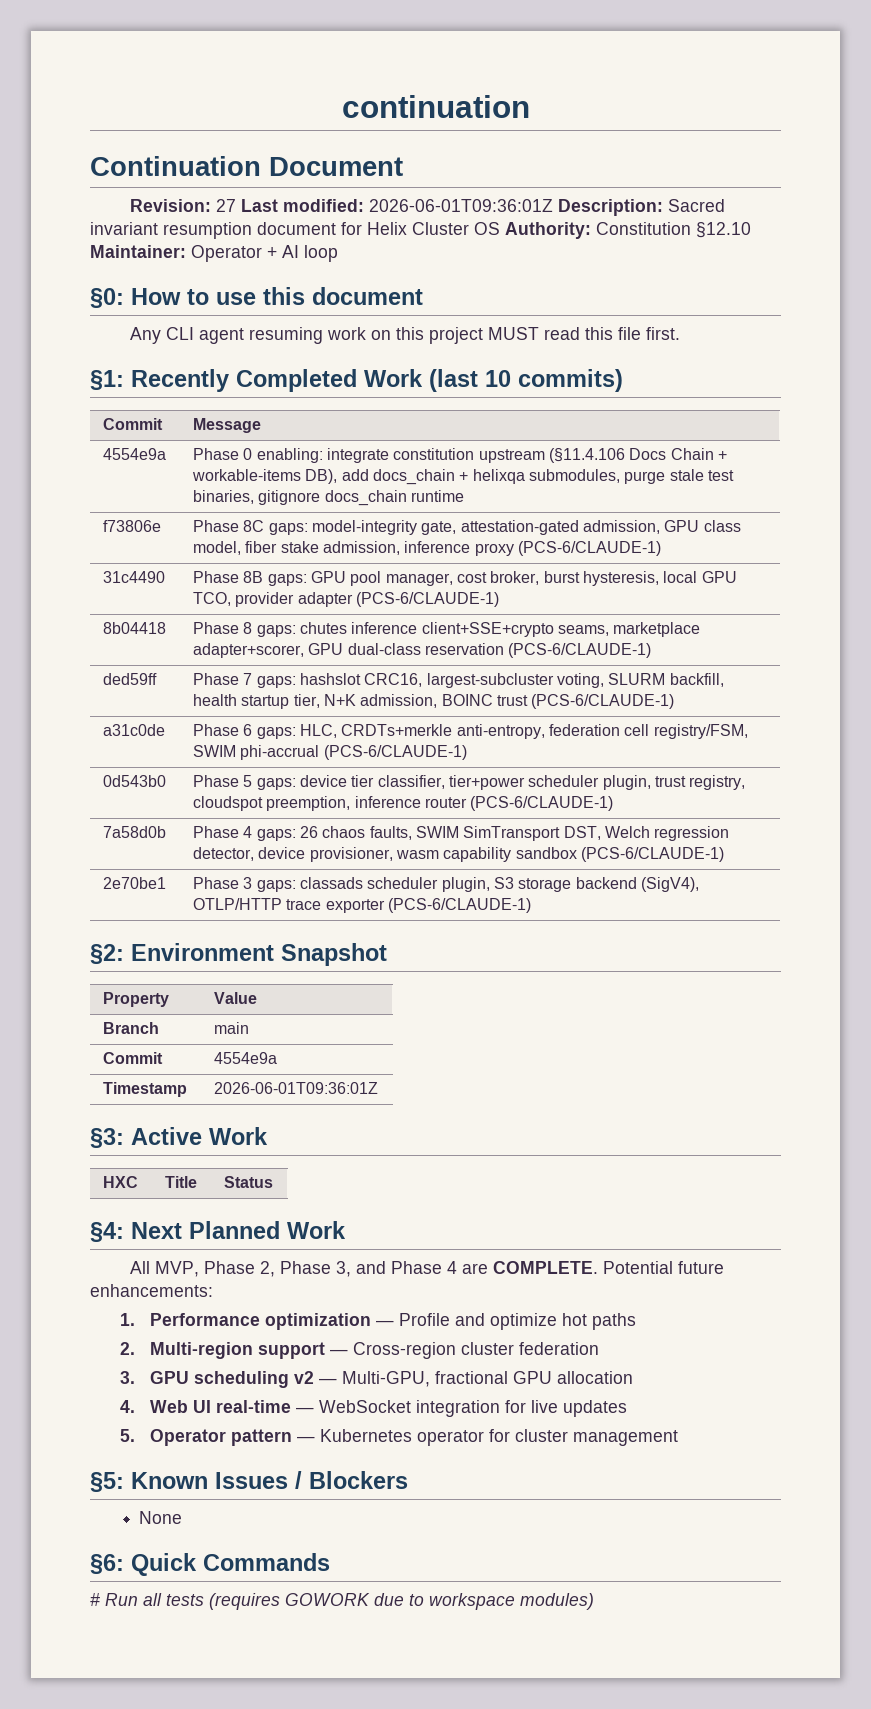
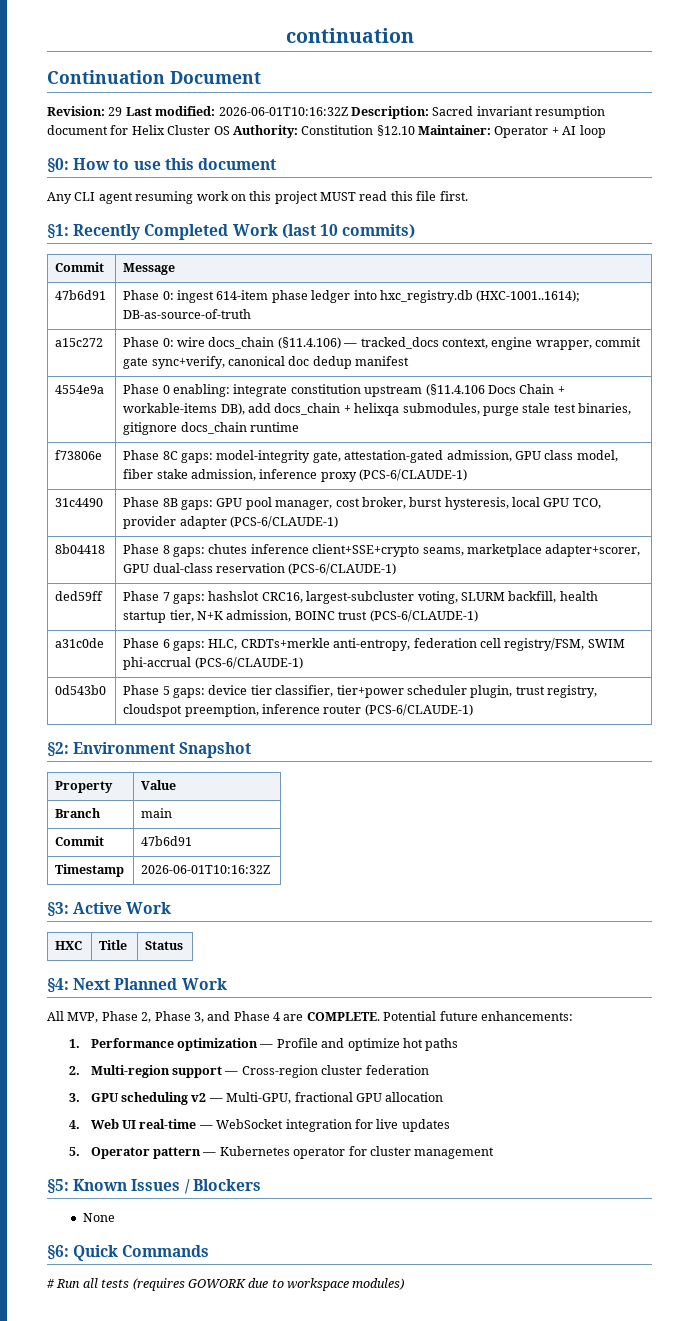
- Revision: 27 Last modified: 2026-06-01T09:36:01Z Description: Sacred invariant resumption document for Helix Cluster OS Authority: Constitution §12.10 Maintainer: Operator + AI loop
+ Revision: 29 Last modified: 2026-06-01T10:16:32Z Description: Sacred invariant resumption document for Helix Cluster OS Authority: Constitution §12.10 Maintainer: Operator + AI loop
+ 47b6d91 | Phase 0: ingest 614-item phase ledger into hxc_registry.db (HXC-1001..1614); DB-as-source-of-truth
+ a15c272 | Phase 0: wire docs_chain (§11.4.106) — tracked_docs context, engine wrapper, commit gate sync+verify, canonical doc dedup manifest
- 7a58d0b | Phase 4 gaps: 26 chaos faults, SWIM SimTransport DST, Welch regression detector, device provisioner, wasm capability sandbox (PCS-6/CLAUDE-1)
- 2e70be1 | Phase 3 gaps: classads scheduler plugin, S3 storage backend (SigV4), OTLP/HTTP trace exporter (PCS-6/CLAUDE-1)
- Commit | 4554e9a
+ Commit | 47b6d91
- Timestamp | 2026-06-01T09:36:01Z
+ Timestamp | 2026-06-01T10:16:32Z

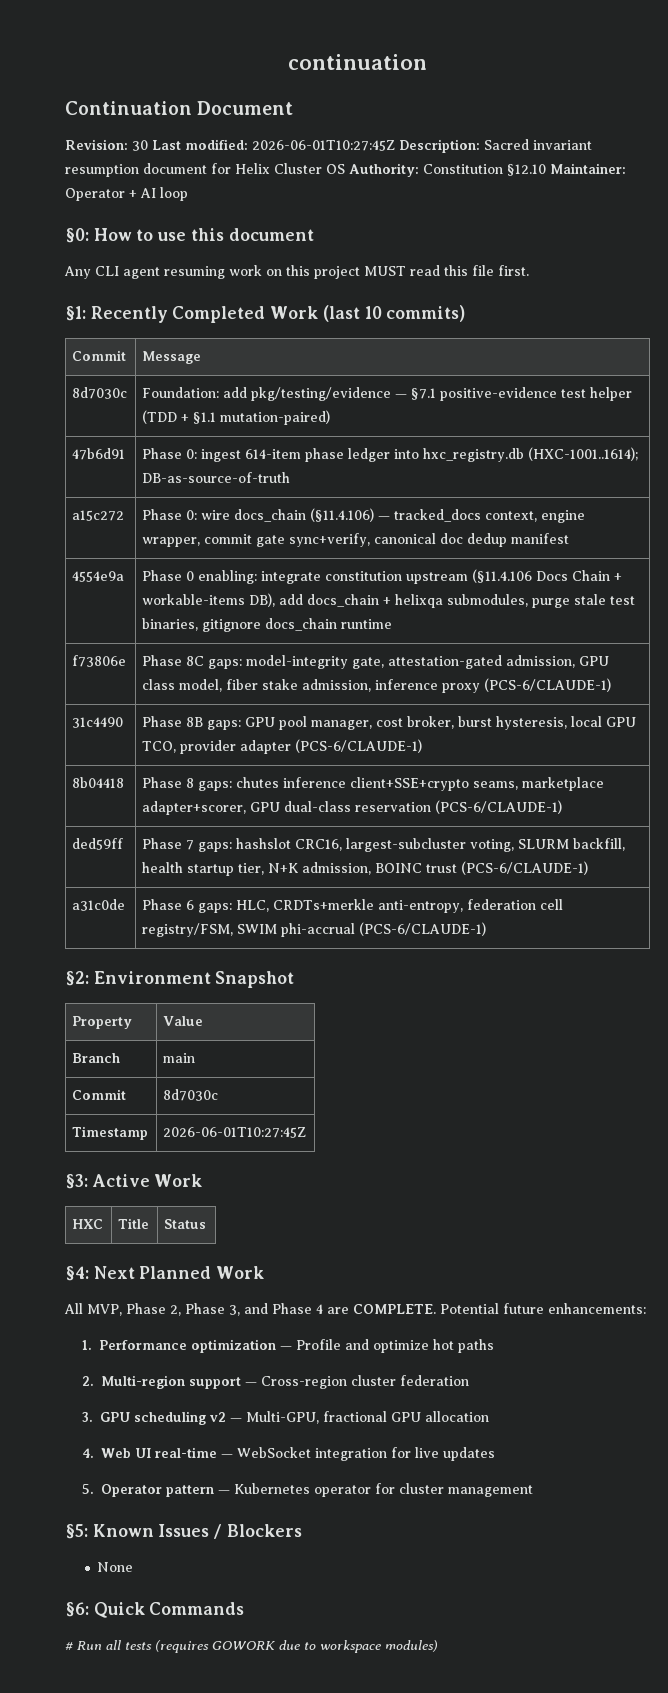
- Revision: 29 Last modified: 2026-06-01T10:16:32Z Description: Sacred invariant resumption document for Helix Cluster OS Authority: Constitution §12.10 Maintainer: Operator + AI loop
+ Revision: 30 Last modified: 2026-06-01T10:27:45Z Description: Sacred invariant resumption document for Helix Cluster OS Authority: Constitution §12.10 Maintainer: Operator + AI loop
+ 8d7030c | Foundation: add pkg/testing/evidence — §7.1 positive-evidence test helper (TDD + §1.1 mutation-paired)
- 0d543b0 | Phase 5 gaps: device tier classifier, tier+power scheduler plugin, trust registry, cloudspot preemption, inference router (PCS-6/CLAUDE-1)
- Commit | 47b6d91
+ Commit | 8d7030c
- Timestamp | 2026-06-01T10:16:32Z
+ Timestamp | 2026-06-01T10:27:45Z

